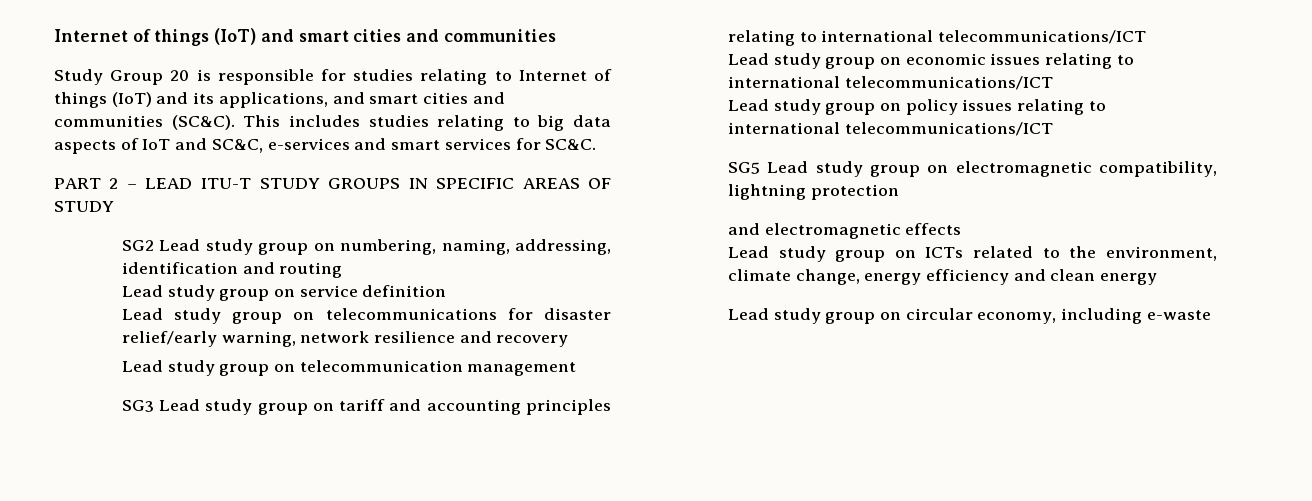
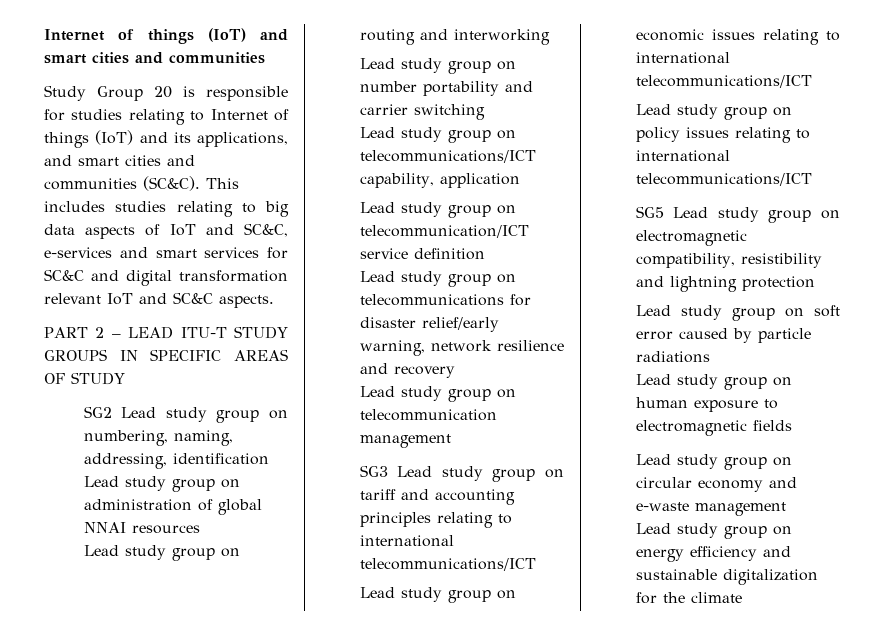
- This includes studies relating to big data aspects of IoT and SC&C, e-services and smart services for SC&C.
+ This includes studies relating to big data aspects of IoT and SC&C, e-services and smart services for SC&C and digital transformation relevant IoT and SC&C aspects.
- SG2 Lead study group on numbering, naming, addressing, identification and routing
- Lead study group on service definition
+ SG2 Lead study group on numbering, naming, addressing, identification Lead study group on administration of global NNAI resources
+ Lead study group on routing and interworking
+ Lead study group on number portability and carrier switching
+ Lead study group on telecommunications/ICT capability, application
+ Lead study group on telecommunication/ICT service definition
- SG5 Lead study group on electromagnetic compatibility, lightning protection
+ SG5 Lead study group on electromagnetic compatibility, resistibility and lightning protection
- and electromagnetic effects
- Lead study group on ICTs related to the environment, climate change, energy efficiency and clean energy
+ Lead study group on soft error caused by particle radiations
+ Lead study group on human exposure to electromagnetic fields
- Lead study group on circular economy, including e-waste
+ Lead study group on circular economy and e-waste management
+ Lead study group on energy efficiency and sustainable digitalization for the climate

